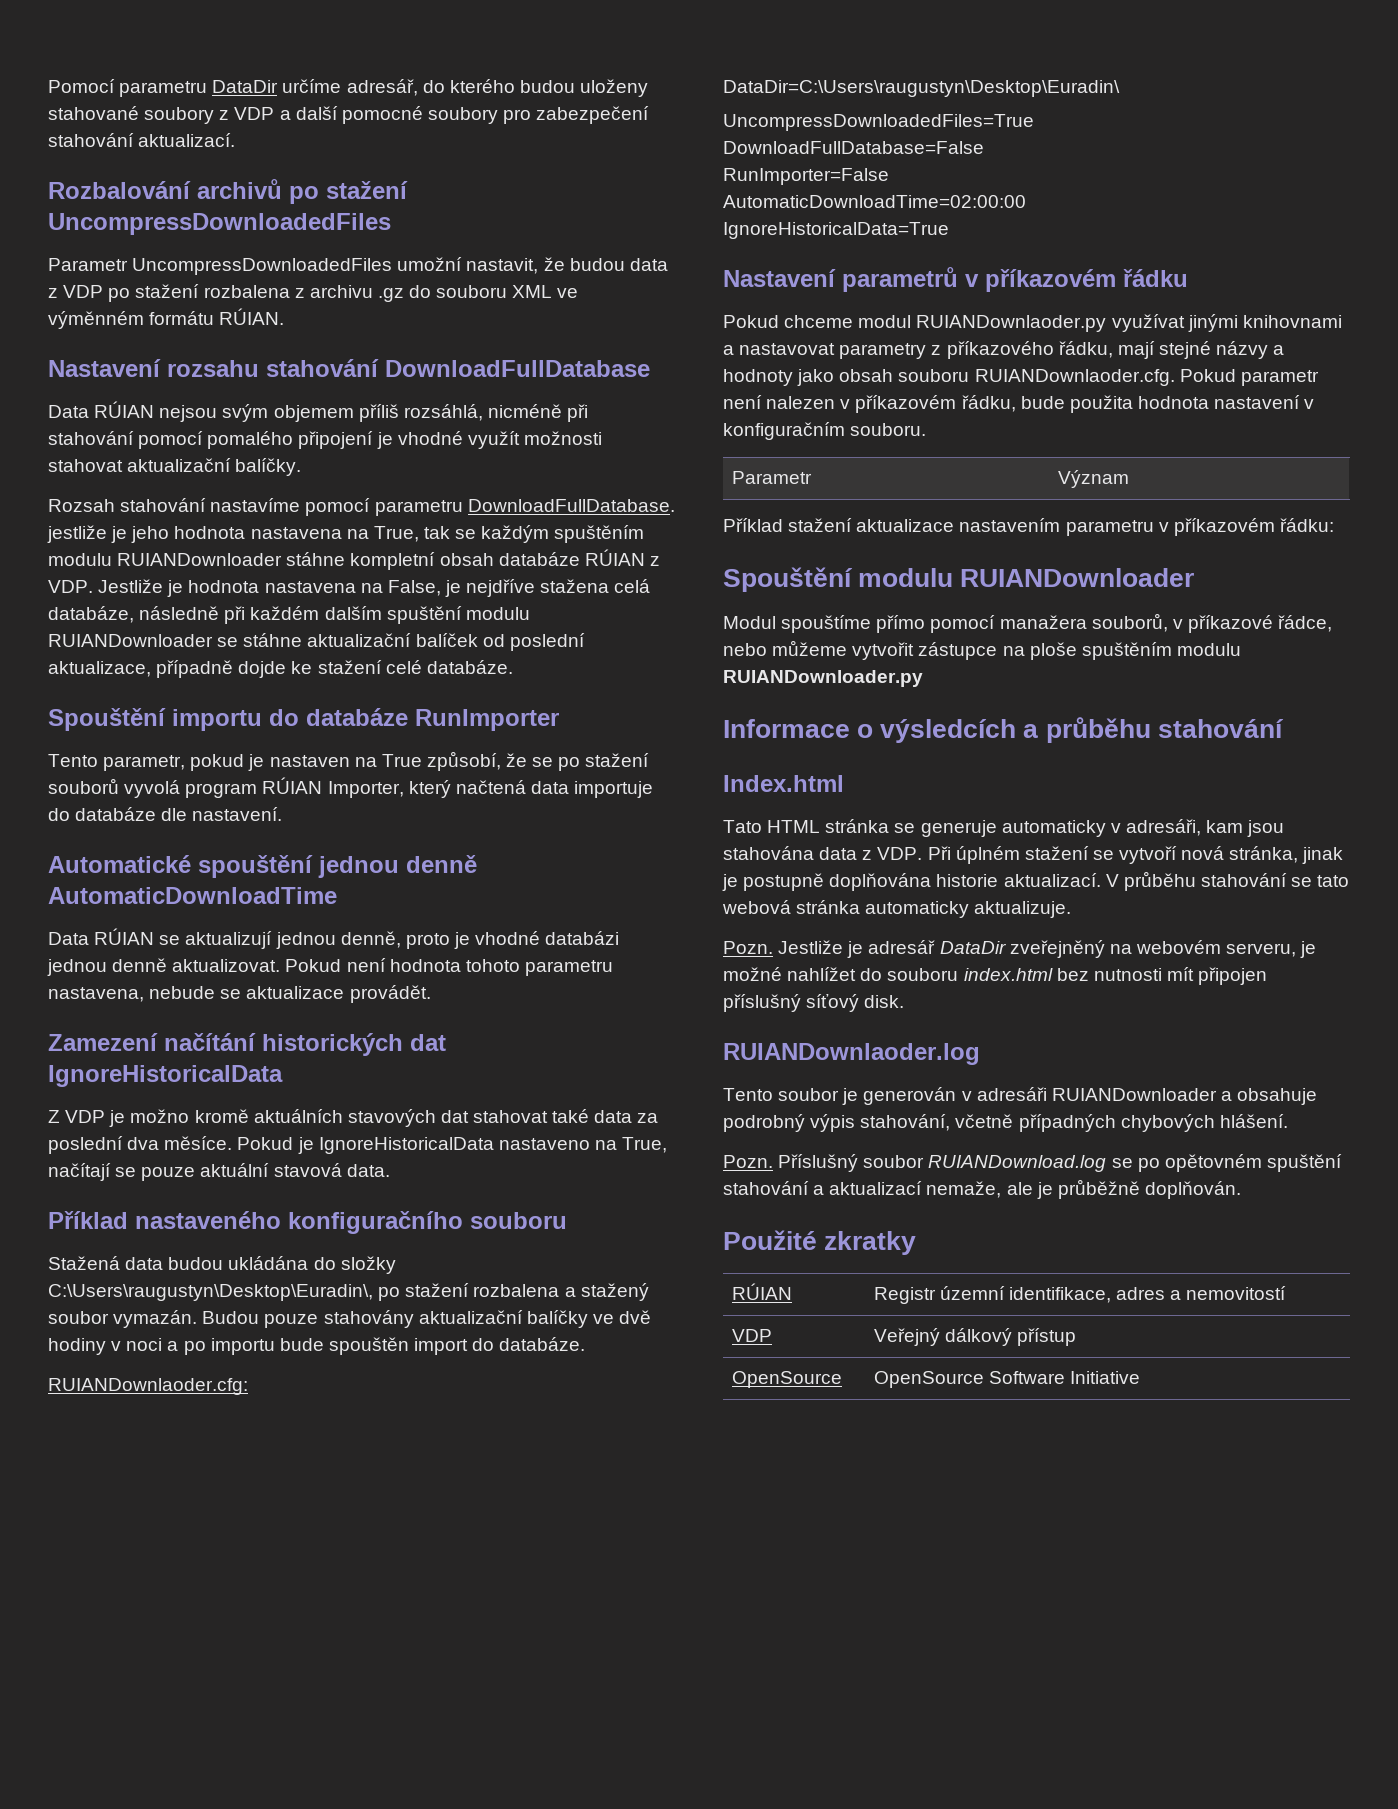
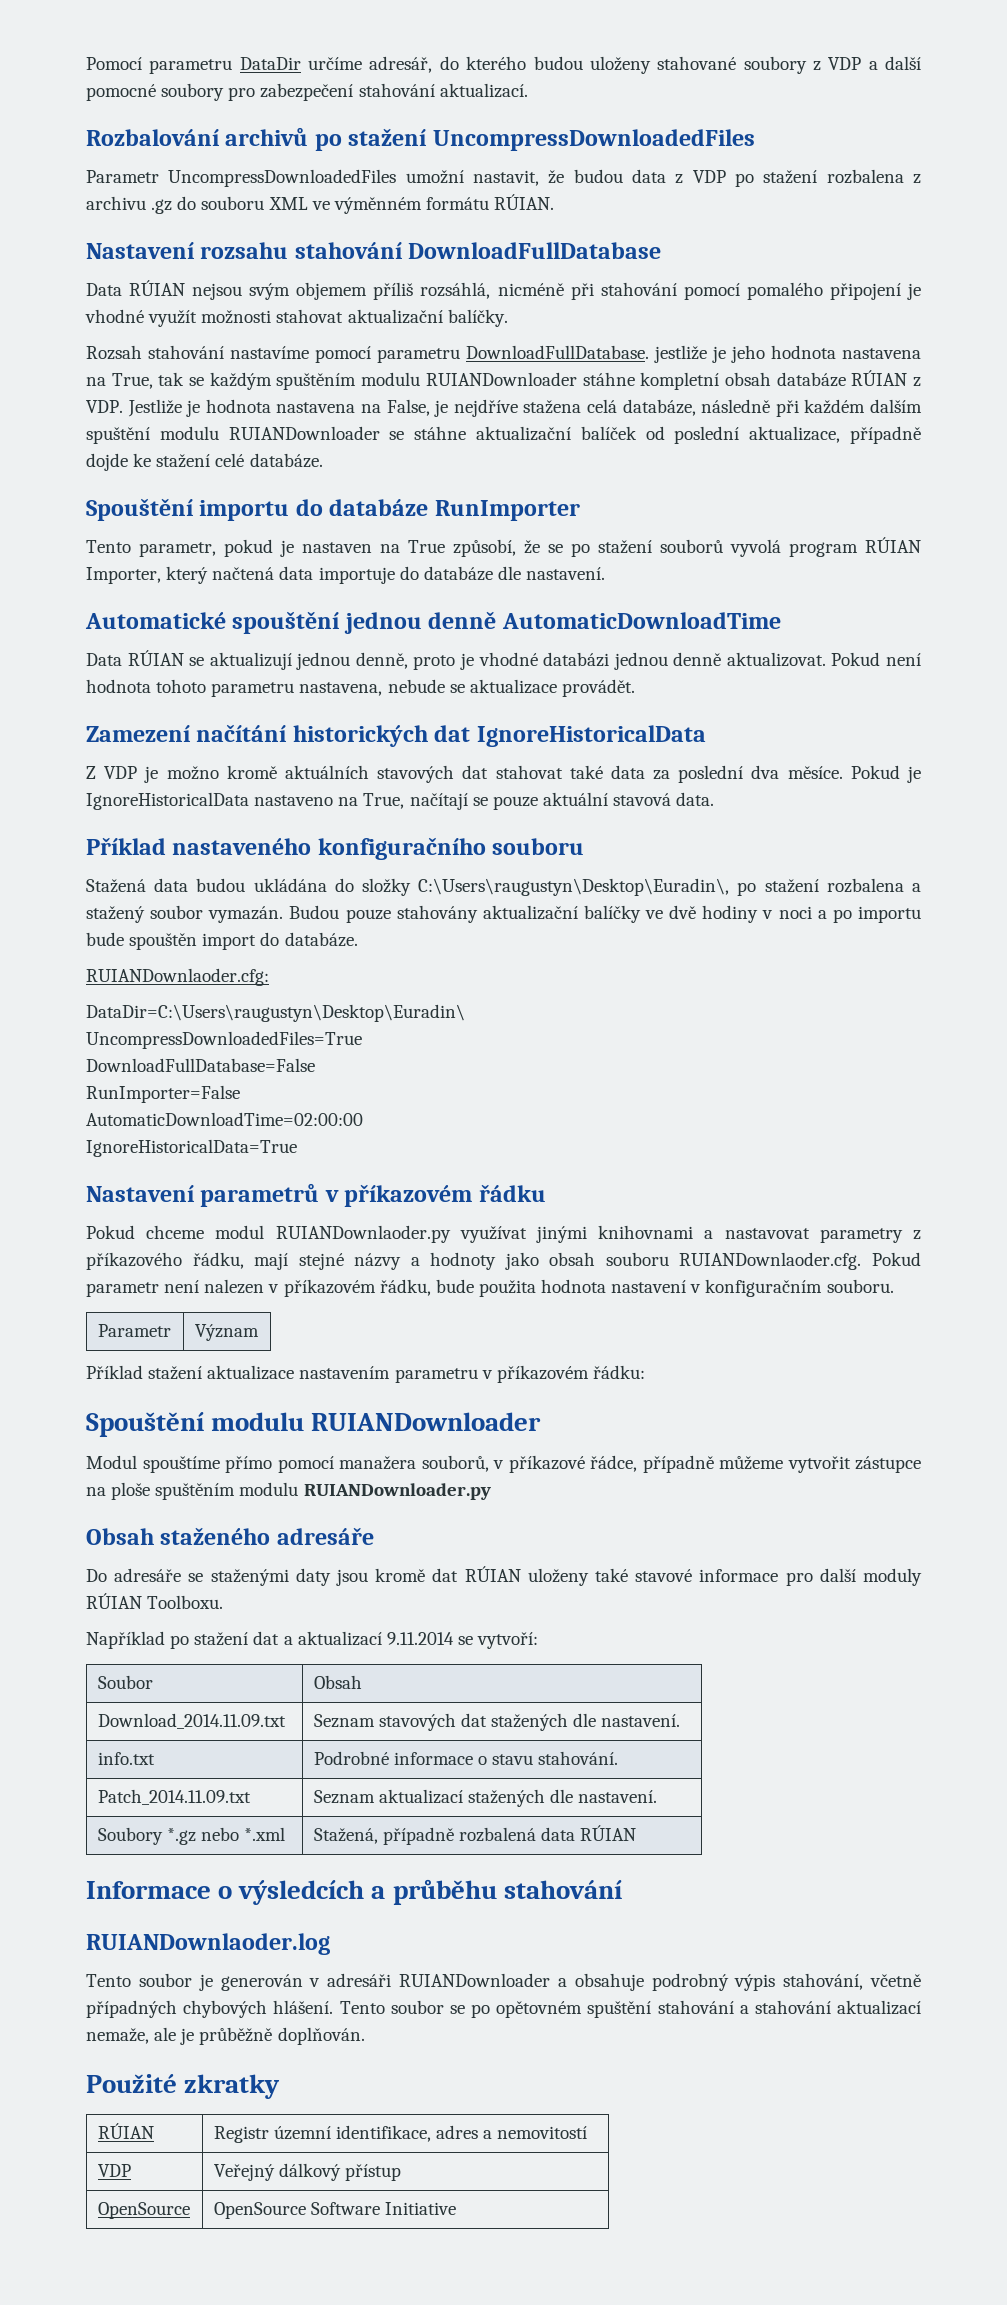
- Modul spouštíme přímo pomocí manažera souborů, v příkazové řádce, nebo můžeme vytvořit zástupce na ploše spuštěním modulu RUIANDownloader.py
+ Modul spouštíme přímo pomocí manažera souborů, v příkazové řádce, případně můžeme vytvořit zástupce na ploše spuštěním modulu RUIANDownloader.py
+ Obsah staženého adresáře
+ Do adresáře se staženými daty jsou kromě dat RÚIAN uloženy také stavové informace pro další moduly RÚIAN Toolboxu.
+ Například po stažení dat a aktualizací 9.11.2014 se vytvoří:
+ Soubor | Obsah
+ Download_2014.11.09.txt | Seznam stavových dat stažených dle nastavení.
+ info.txt | Podrobné informace o stavu stahování.
+ Patch_2014.11.09.txt | Seznam aktualizací stažených dle nastavení.
+ Soubory *.gz nebo *.xml | Stažená, případně rozbalená data RÚIAN
- Index.html
- Tato HTML stránka se generuje automaticky v adresáři, kam jsou stahována data z VDP. Při úplném stažení se vytvoří nová stránka, jinak je postupně doplňována historie aktualizací. V průběhu stahování se tato webová stránka automaticky aktualizuje.
- Pozn. Jestliže je adresář DataDir zveřejněný na webovém serveru, je možné nahlížet do souboru index.html bez nutnosti mít připojen příslušný síťový disk.
- Tento soubor je generován v adresáři RUIANDownloader a obsahuje podrobný výpis stahování, včetně případných chybových hlášení.
- Pozn. Příslušný soubor RUIANDownload.log se po opětovném spuštění stahování a aktualizací nemaže, ale je průběžně doplňován.
+ Tento soubor je generován v adresáři RUIANDownloader a obsahuje podrobný výpis stahování, včetně případných chybových hlášení. Tento soubor se po opětovném spuštění stahování a stahování aktualizací nemaže, ale je průběžně doplňován.

